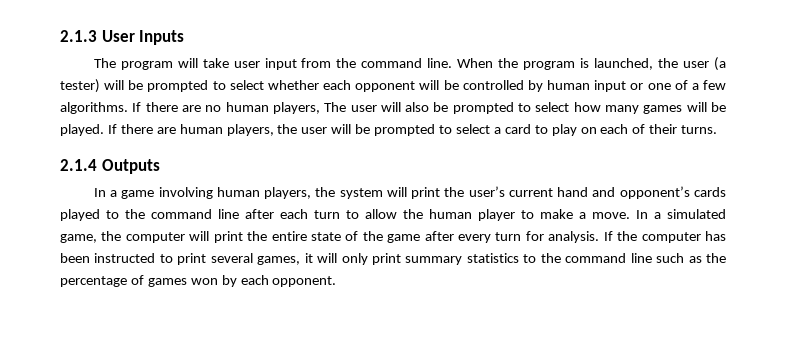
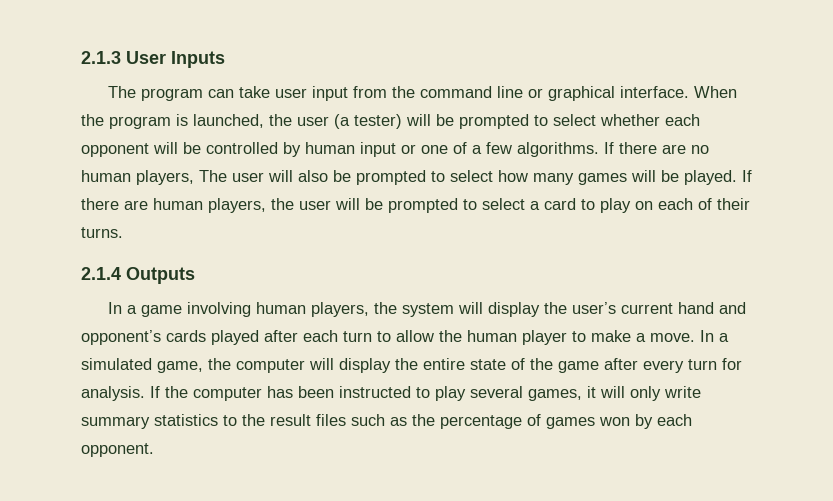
- The program will take user input from the command line.
+ The program can take user input from the command line or graphical interface.
- In a game involving human players, the system will print the user’s current hand and opponent’s cards played to the command line after each turn to allow the human player to make a move.
+ In a game involving human players, the system will display the user’s current hand and opponent’s cards played after each turn to allow the human player to make a move.
- In a simulated game, the computer will print the entire state of the game after every turn for analysis.
+ In a simulated game, the computer will display the entire state of the game after every turn for analysis.
- If the computer has been instructed to print several games, it will only print summary statistics to the command line such as the percentage of games won by each opponent.
+ If the computer has been instructed to play several games, it will only write summary statistics to the result files such as the percentage of games won by each opponent.

